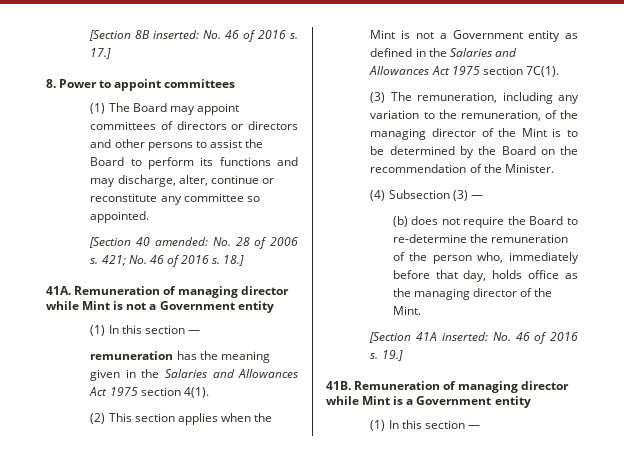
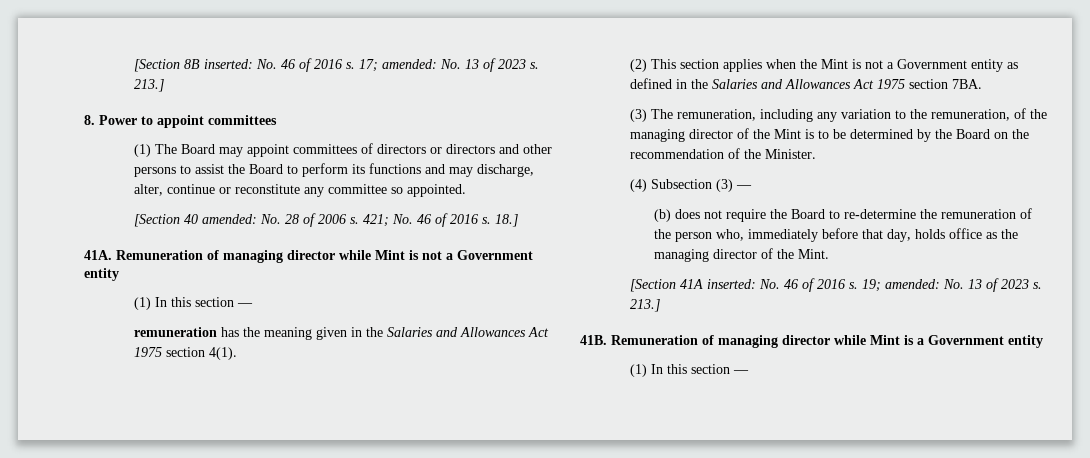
- 17.]
+ 17; amended: No. 13 of 2023 s. 213.]
- (2) This section applies when the Mint is not a Government entity as defined in the Salaries and Allowances Act 1975 section 7C(1).
+ (2) This section applies when the Mint is not a Government entity as defined in the Salaries and Allowances Act 1975 section 7BA.
- 19.]
+ 19; amended: No. 13 of 2023 s. 213.]

